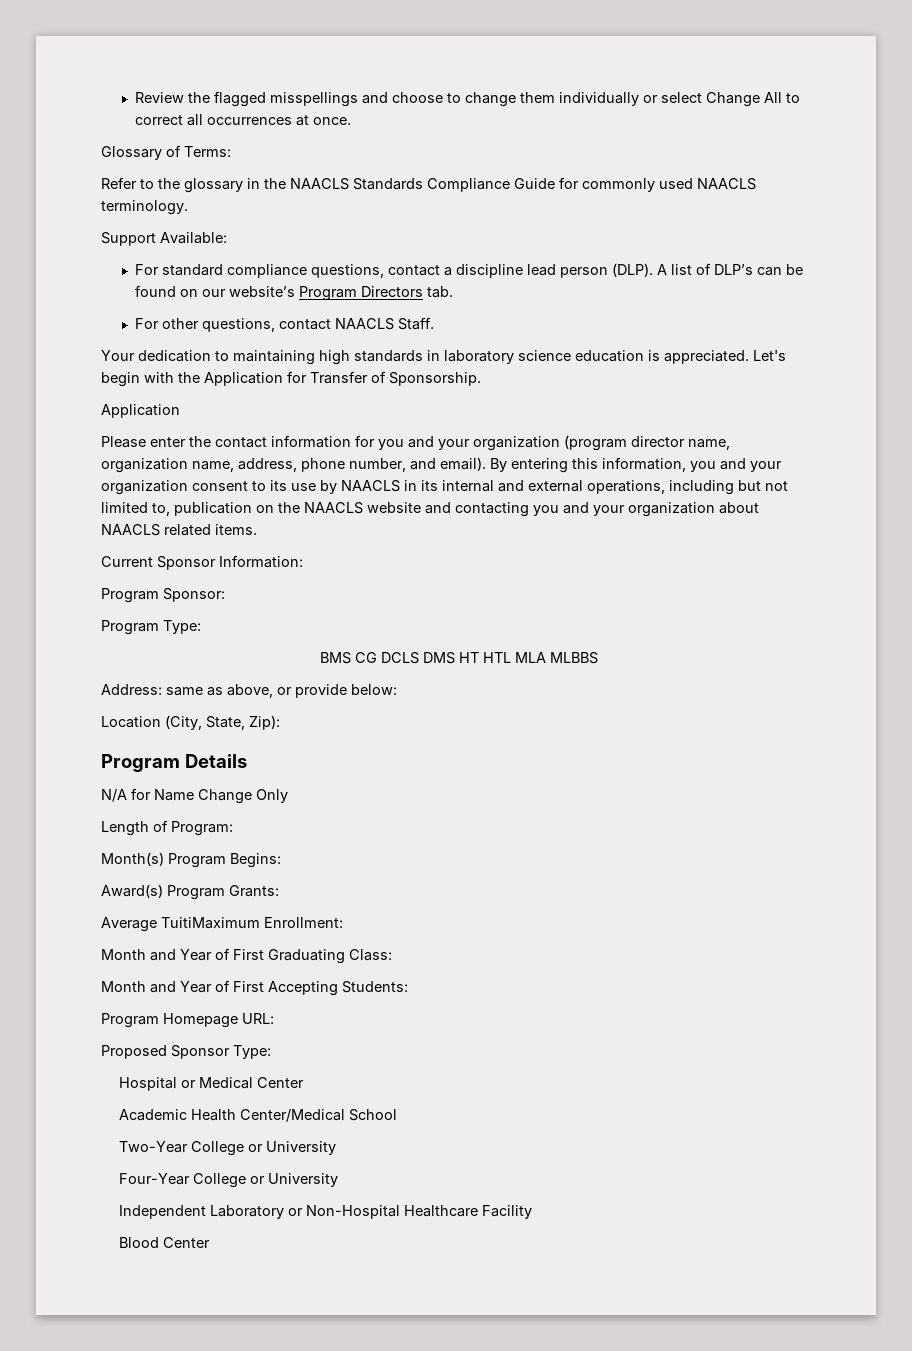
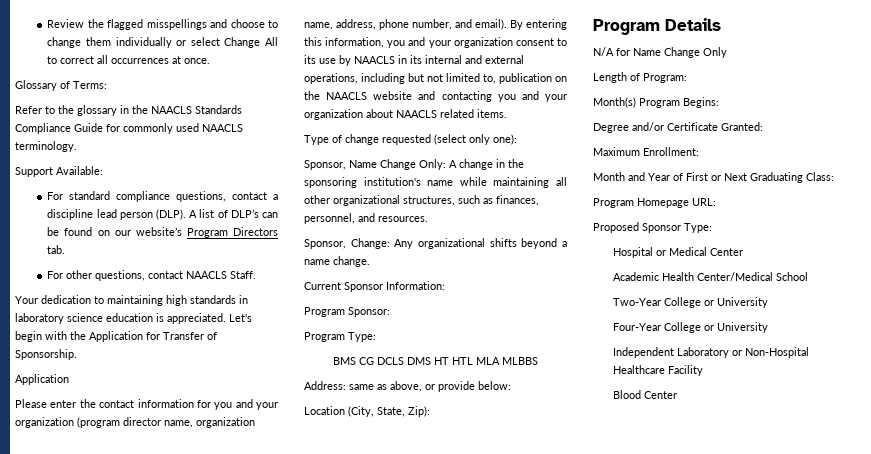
+ Type of change requested (select only one):
+ Sponsor, Name Change Only: A change in the sponsoring institution's name while maintaining all other organizational structures, such as finances, personnel, and resources.
+ Sponsor, Change: Any organizational shifts beyond a name change.
- Award(s) Program Grants:
- Average TuitiMaximum Enrollment:
+ Degree and/or Certificate Granted:
+ Maximum Enrollment:
- Month and Year of First Graduating Class:
+ Month and Year of First or Next Graduating Class:
- Month and Year of First Accepting Students:

